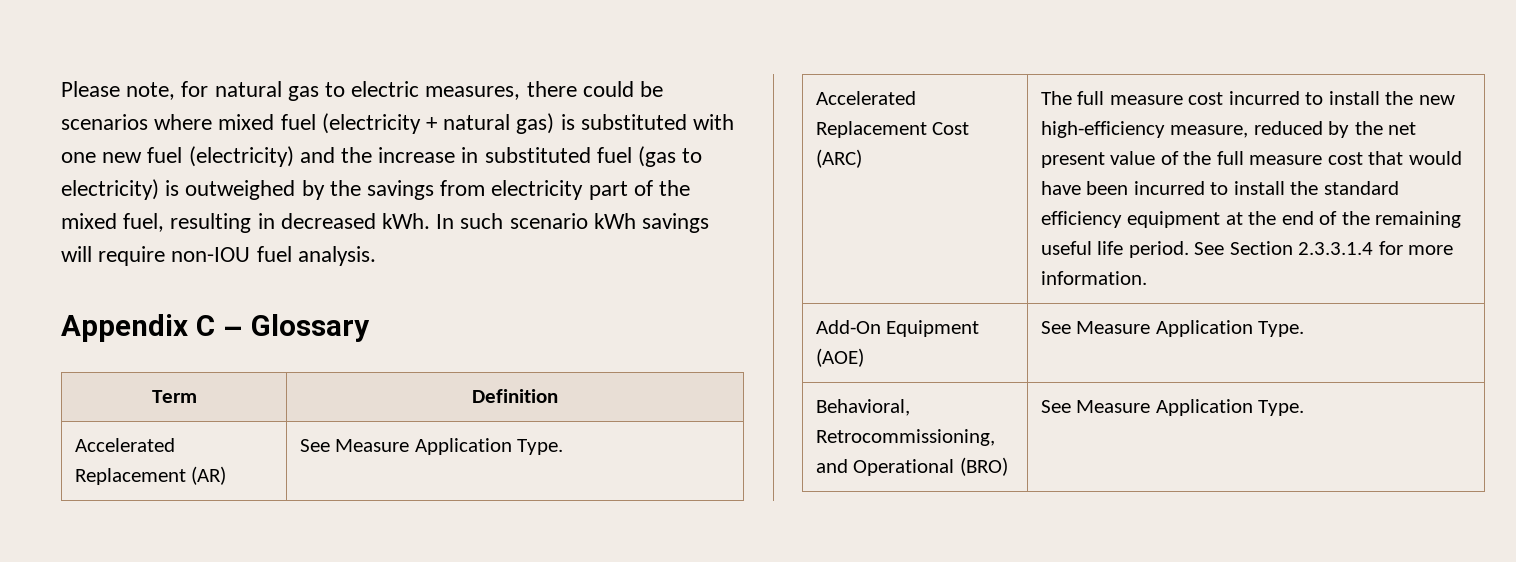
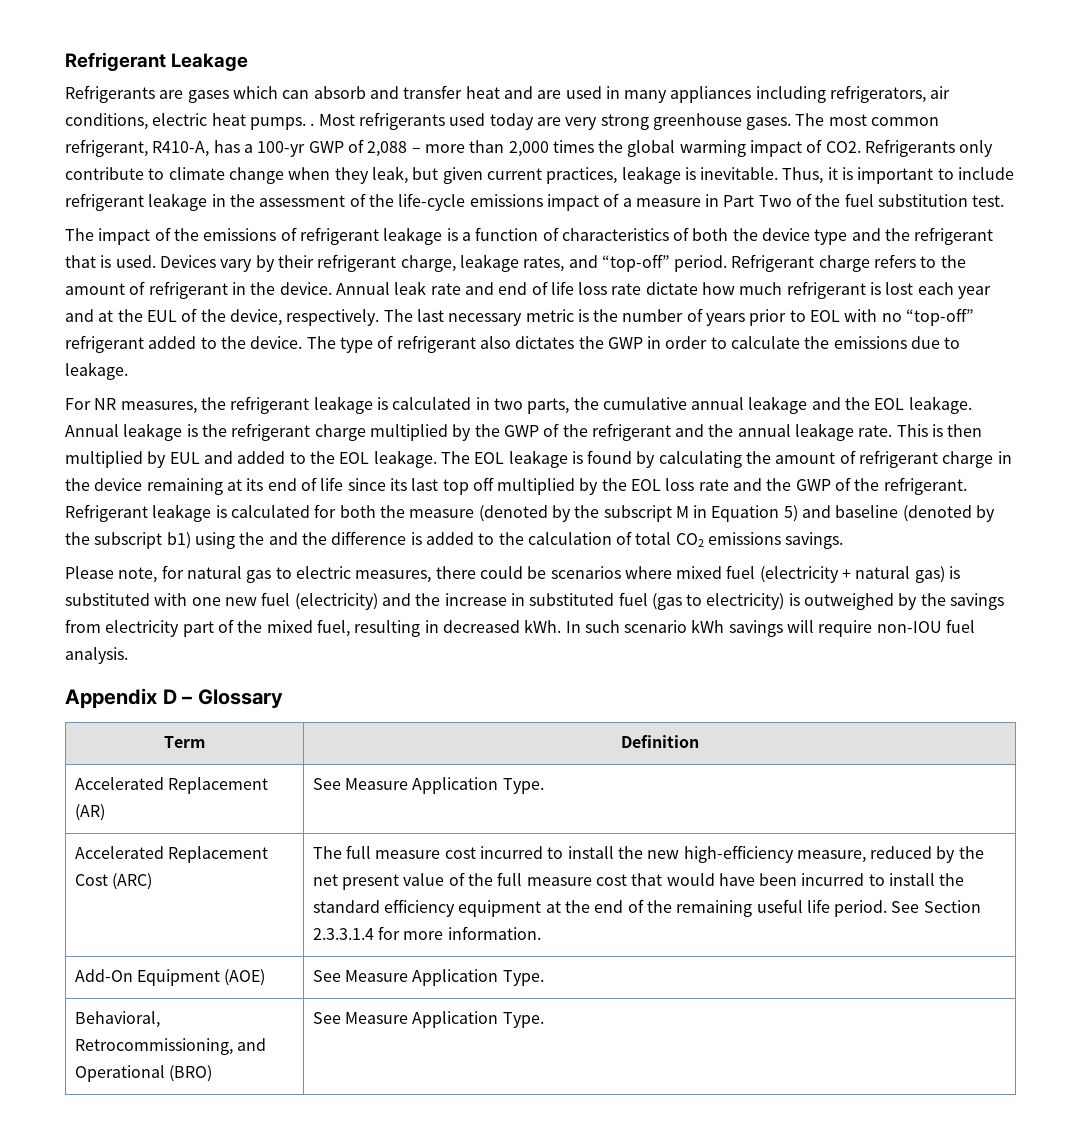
+ Refrigerant Leakage
+ Refrigerants are gases which can absorb and transfer heat and are used in many appliances including refrigerators, air conditions, electric heat pumps. . Most refrigerants used today are very strong greenhouse gases. The most common refrigerant, R410-A, has a 100-yr GWP of 2,088 – more than 2,000 times the global warming impact of CO2. Refrigerants only contribute to climate change when they leak, but given current practices, leakage is inevitable. Thus, it is important to include refrigerant leakage in the assessment of the life-cycle emissions impact of a measure in Part Two of the fuel substitution test.
+ The impact of the emissions of refrigerant leakage is a function of characteristics of both the device type and the refrigerant that is used. Devices vary by their refrigerant charge, leakage rates, and “top-off” period. Refrigerant charge refers to the amount of refrigerant in the device. Annual leak rate and end of life loss rate dictate how much refrigerant is lost each year and at the EUL of the device, respectively. The last necessary metric is the number of years prior to EOL with no “top-off” refrigerant added to the device. The type of refrigerant also dictates the GWP in order to calculate the emissions due to leakage.
+ For NR measures, the refrigerant leakage is calculated in two parts, the cumulative annual leakage and the EOL leakage. Annual leakage is the refrigerant charge multiplied by the GWP of the refrigerant and the annual leakage rate. This is then multiplied by EUL and added to the EOL leakage. The EOL leakage is found by calculating the amount of refrigerant charge in the device remaining at its end of life since its last top off multiplied by the EOL loss rate and the GWP of the refrigerant. Refrigerant leakage is calculated for both the measure (denoted by the subscript M in Equation 5) and baseline (denoted by the subscript b1) using the and the difference is added to the calculation of total CO2 emissions savings.
- Appendix C – Glossary
+ Appendix D – Glossary

